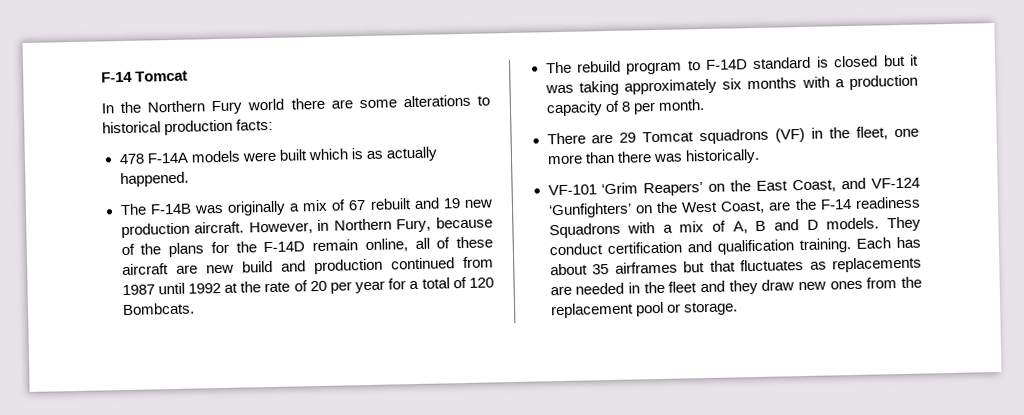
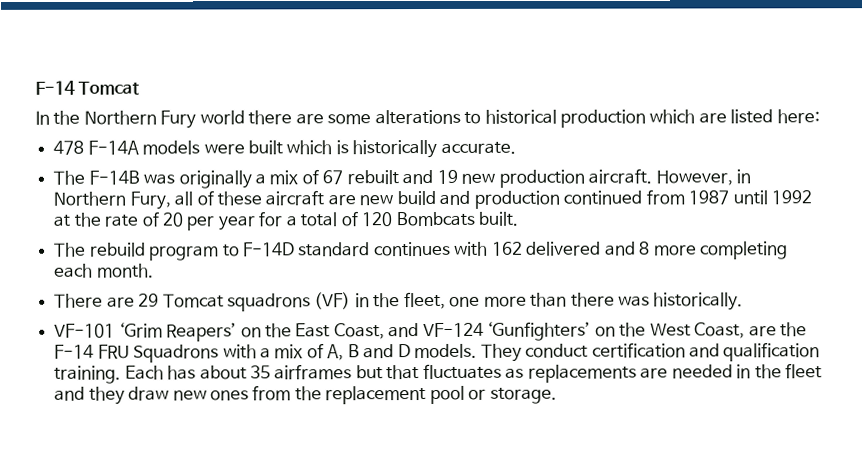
- In the Northern Fury world there are some alterations to historical production facts:
+ In the Northern Fury world there are some alterations to historical production which are listed here:
- 478 F-14A models were built which is as actually happened.
+ 478 F-14A models were built which is historically accurate.
- However, in Northern Fury, because of the plans for the F-14D remain online, all of these aircraft are new build and production continued from 1987 until 1992 at the rate of 20 per year for a total of 120 Bombcats.
+ However, in Northern Fury, all of these aircraft are new build and production continued from 1987 until 1992 at the rate of 20 per year for a total of 120 Bombcats built.
- The rebuild program to F-14D standard is closed but it was taking approximately six months with a production capacity of 8 per month.
+ The rebuild program to F-14D standard continues with 162 delivered and 8 more completing each month.
- VF-101 ‘Grim Reapers’ on the East Coast, and VF-124 ‘Gunfighters’ on the West Coast, are the F-14 readiness Squadrons with a mix of A, B and D models.
+ VF-101 ‘Grim Reapers’ on the East Coast, and VF-124 ‘Gunfighters’ on the West Coast, are the F-14 FRU Squadrons with a mix of A, B and D models.

